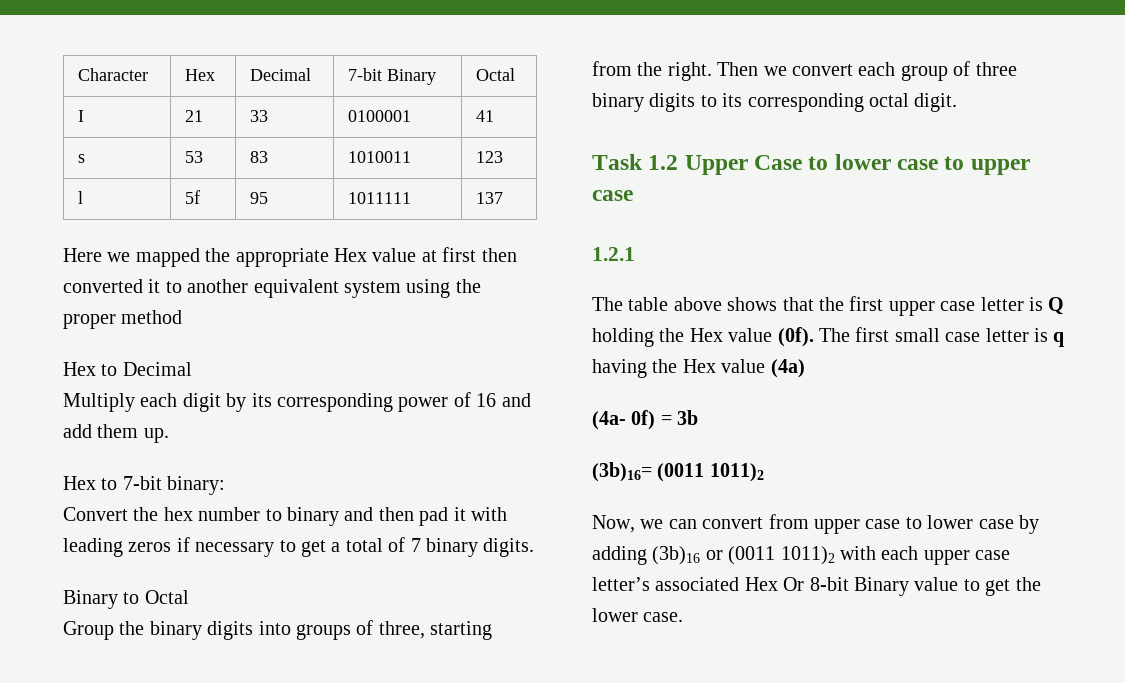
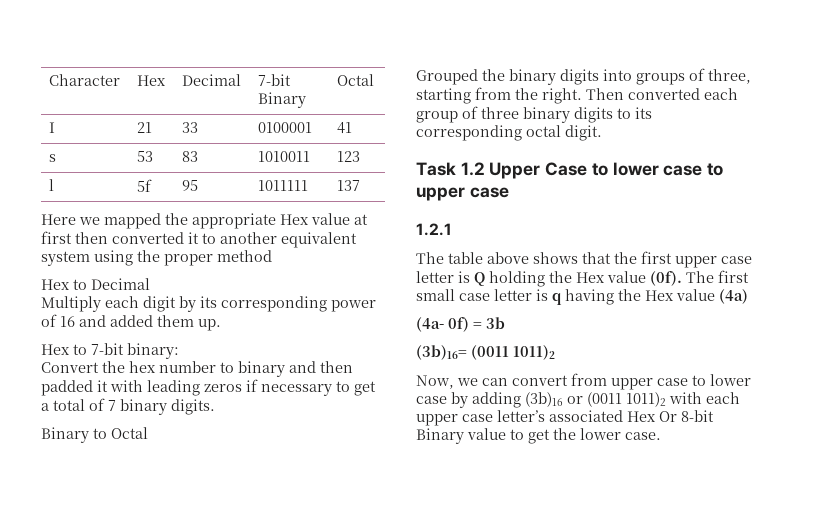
- Multiply each digit by its corresponding power of 16 and add them up.
+ Multiply each digit by its corresponding power of 16 and added them up.
- Convert the hex number to binary and then pad it with leading zeros if necessary to get a total of 7 binary digits.
+ Convert the hex number to binary and then padded it with leading zeros if necessary to get a total of 7 binary digits.
- Group the binary digits into groups of three, starting from the right.
+ Grouped the binary digits into groups of three, starting from the right.
- Then we convert each group of three binary digits to its corresponding octal digit.
+ Then converted each group of three binary digits to its corresponding octal digit.

